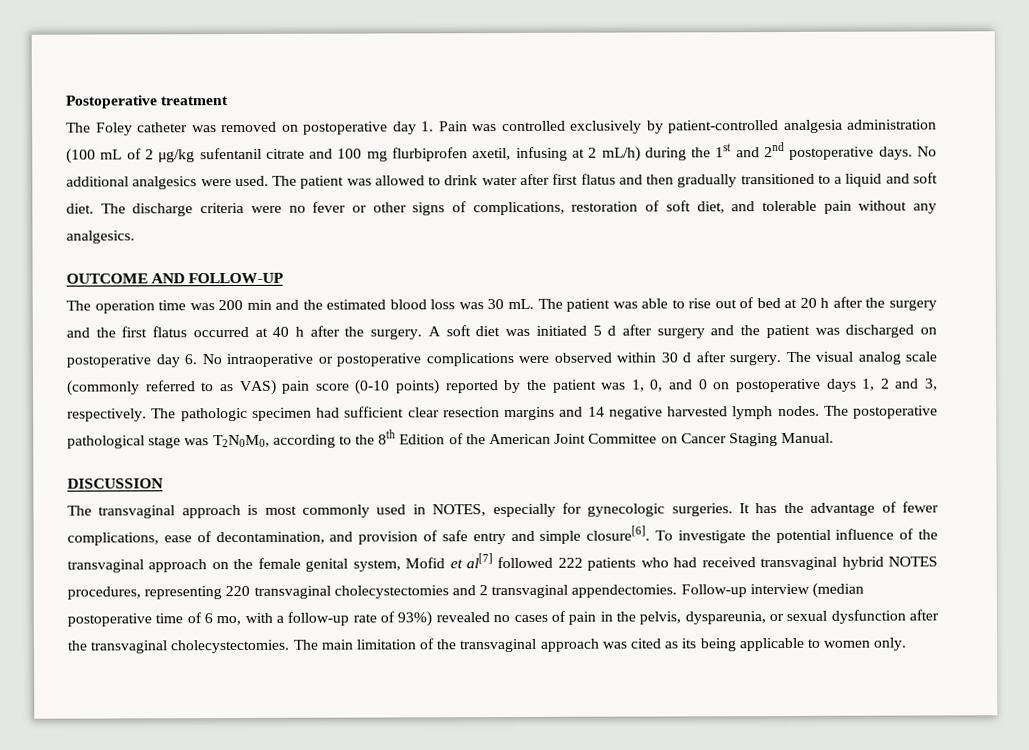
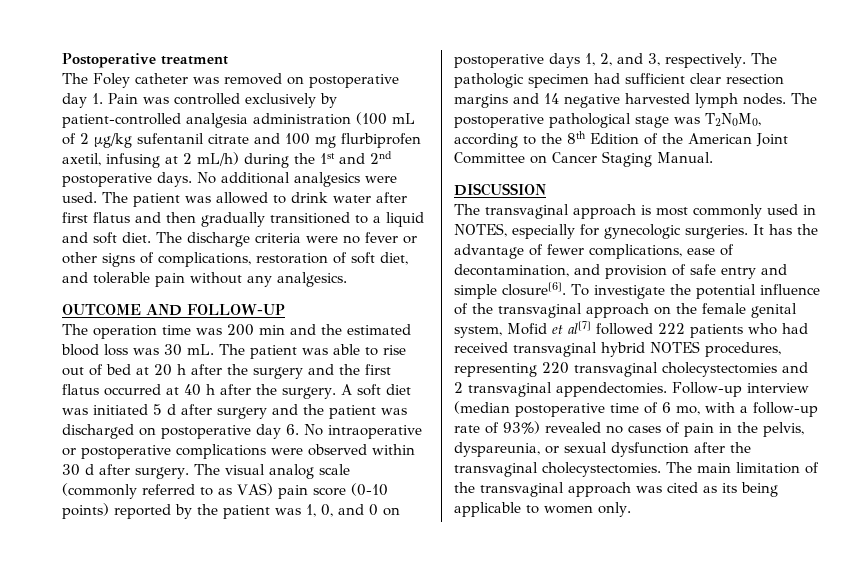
- The visual analog scale (commonly referred to as VAS) pain score (0-10 points) reported by the patient was 1, 0, and 0 on postoperative days 1, 2 and 3, respectively.
+ The visual analog scale (commonly referred to as VAS) pain score (0-10 points) reported by the patient was 1, 0, and 0 on postoperative days 1, 2, and 3, respectively.

